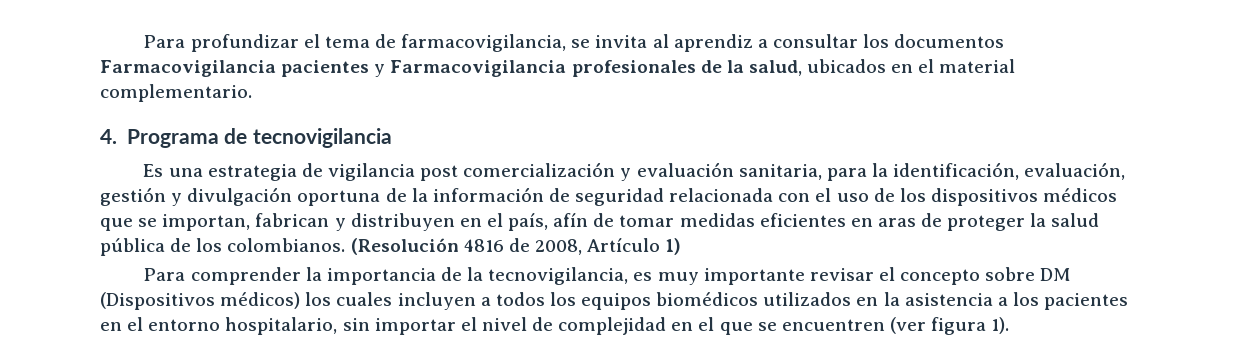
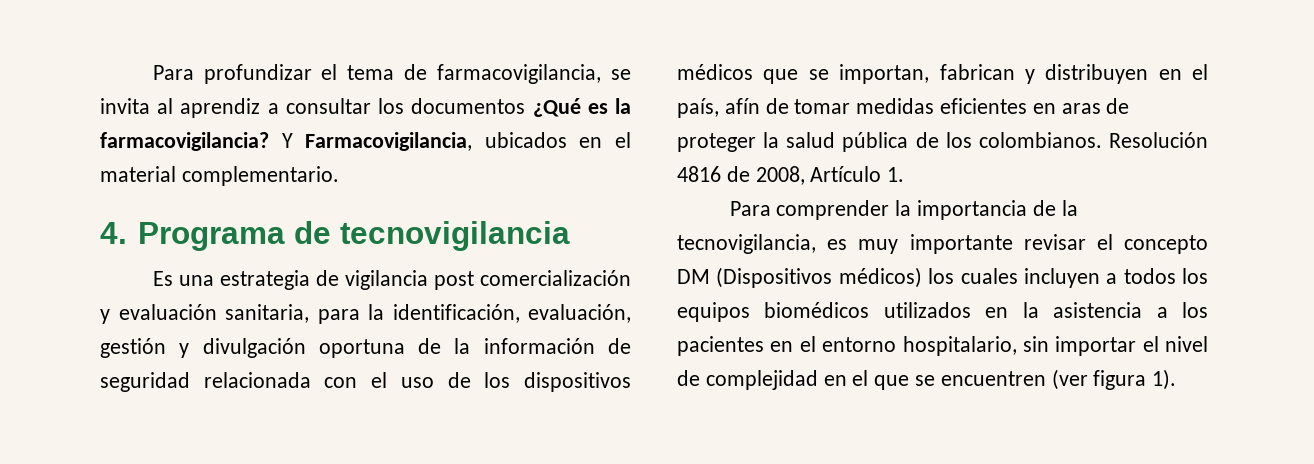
- Para profundizar el tema de farmacovigilancia, se invita al aprendiz a consultar los documentos Farmacovigilancia pacientes y Farmacovigilancia profesionales de la salud, ubicados en el material complementario.
+ Para profundizar el tema de farmacovigilancia, se invita al aprendiz a consultar los documentos ¿Qué es la farmacovigilancia? Y Farmacovigilancia, ubicados en el material complementario.
- (Resolución 4816 de 2008, Artículo 1)
+ Resolución 4816 de 2008, Artículo 1.
- Para comprender la importancia de la tecnovigilancia, es muy importante revisar el concepto sobre DM (Dispositivos médicos) los cuales incluyen a todos los equipos biomédicos utilizados en la asistencia a los pacientes en el entorno hospitalario, sin importar el nivel de complejidad en el que se encuentren (ver figura 1).
+ Para comprender la importancia de la tecnovigilancia, es muy importante revisar el concepto DM (Dispositivos médicos) los cuales incluyen a todos los equipos biomédicos utilizados en la asistencia a los pacientes en el entorno hospitalario, sin importar el nivel de complejidad en el que se encuentren (ver figura 1).

